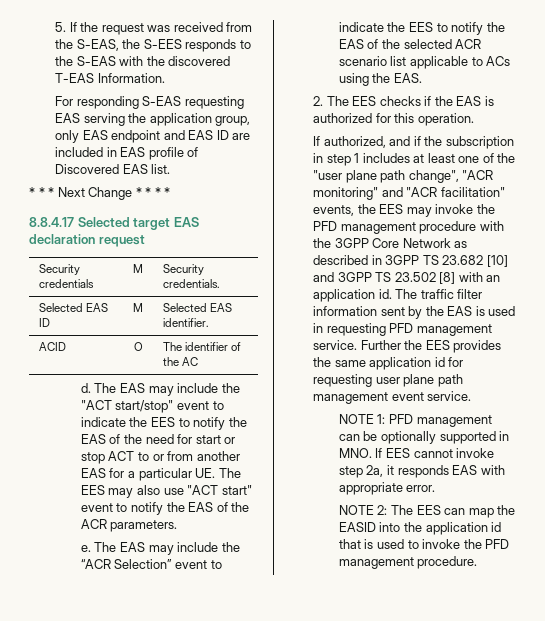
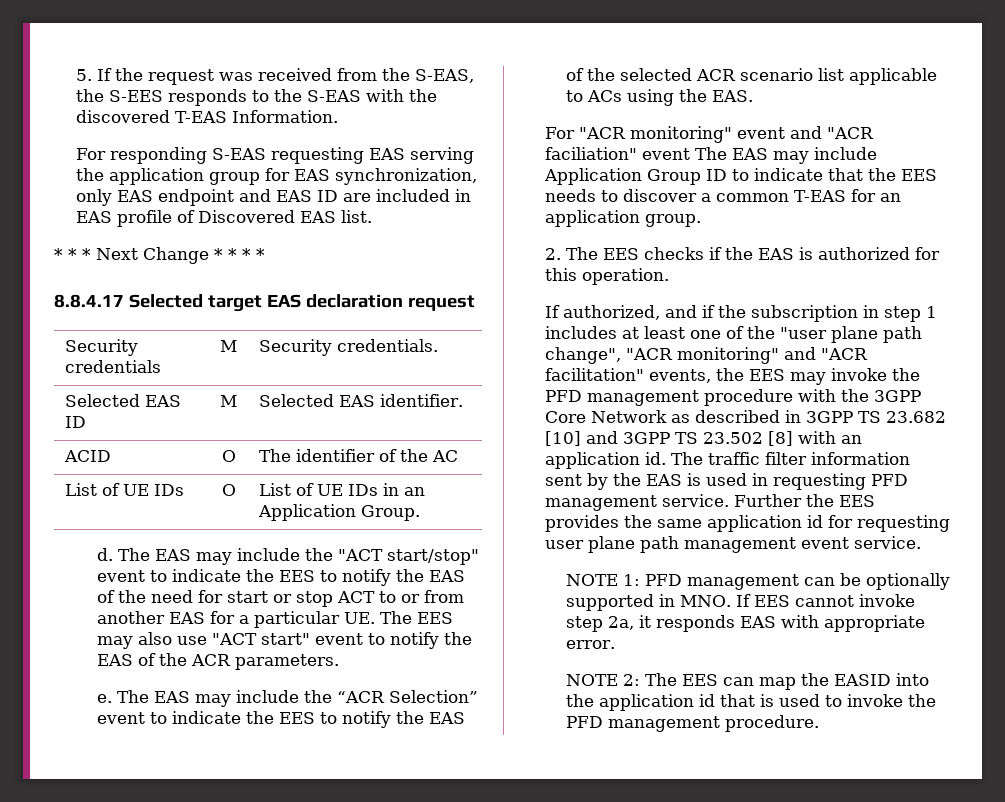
- For responding S-EAS requesting EAS serving the application group, only EAS endpoint and EAS ID are included in EAS profile of Discovered EAS list.
+ For responding S-EAS requesting EAS serving the application group for EAS synchronization, only EAS endpoint and EAS ID are included in EAS profile of Discovered EAS list.
+ List of UE IDs | O | List of UE IDs in an Application Group.
+ For "ACR monitoring" event and "ACR faciliation" event The EAS may include Application Group ID to indicate that the EES needs to discover a common T-EAS for an application group.

